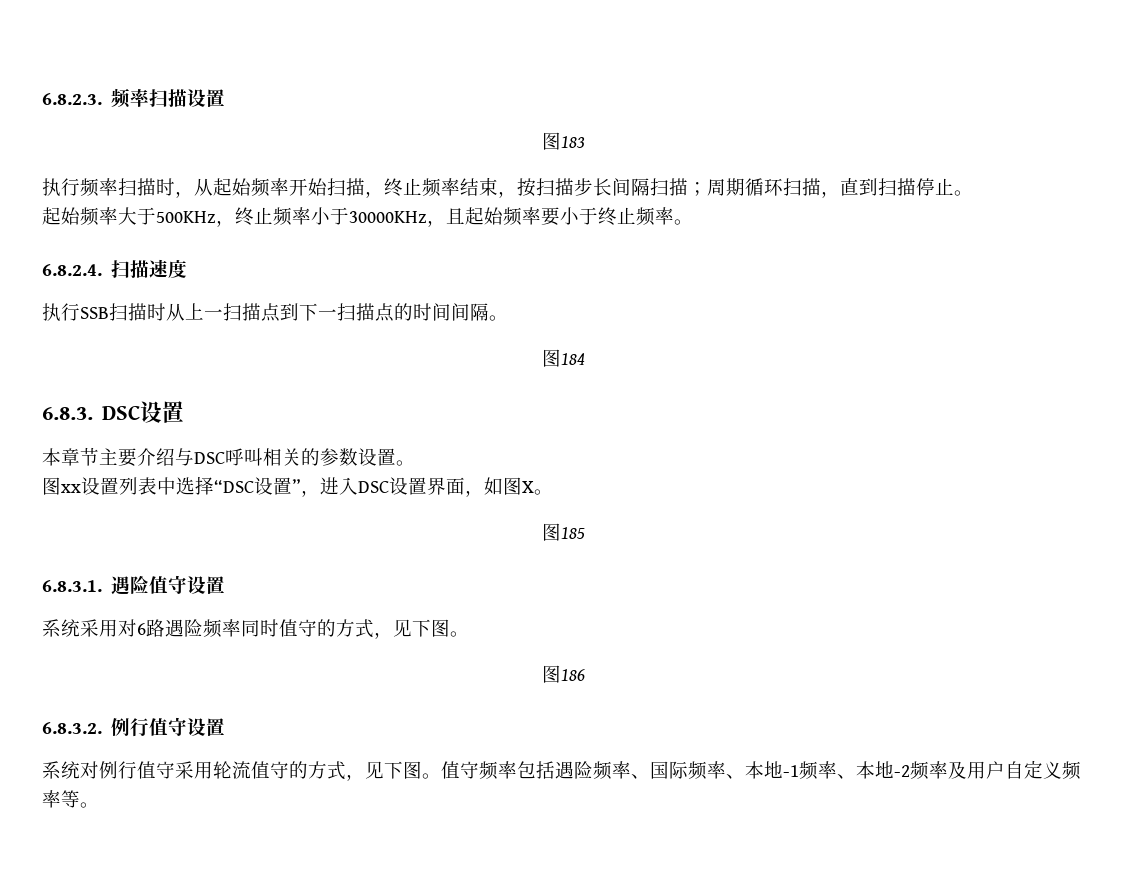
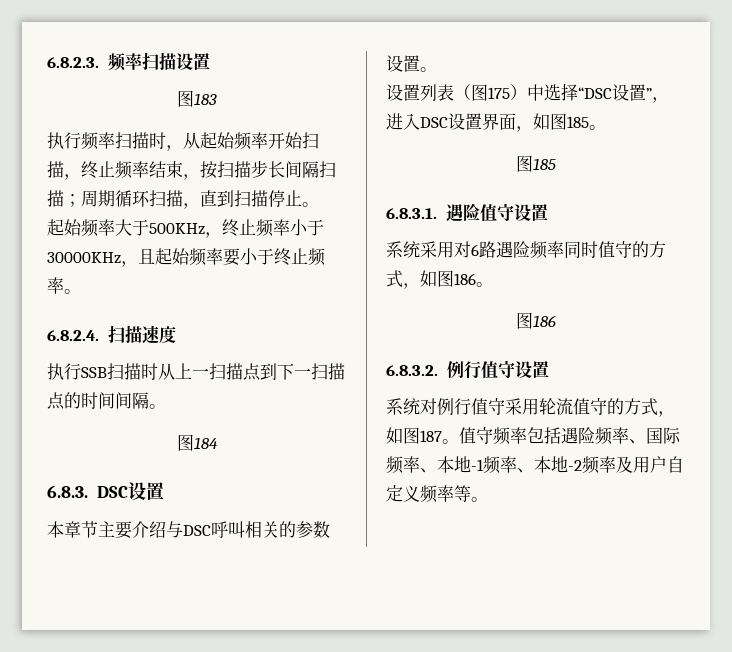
- 图xx设置列表中选择“DSC设置”，进入DSC设置界面，如图X。
+ 设置列表（图175）中选择“DSC设置”，进入DSC设置界面，如图185。
- 系统采用对6路遇险频率同时值守的方式，见下图。
+ 系统采用对6路遇险频率同时值守的方式，如图186。
- 系统对例行值守采用轮流值守的方式，见下图。
+ 系统对例行值守采用轮流值守的方式，如图187。

